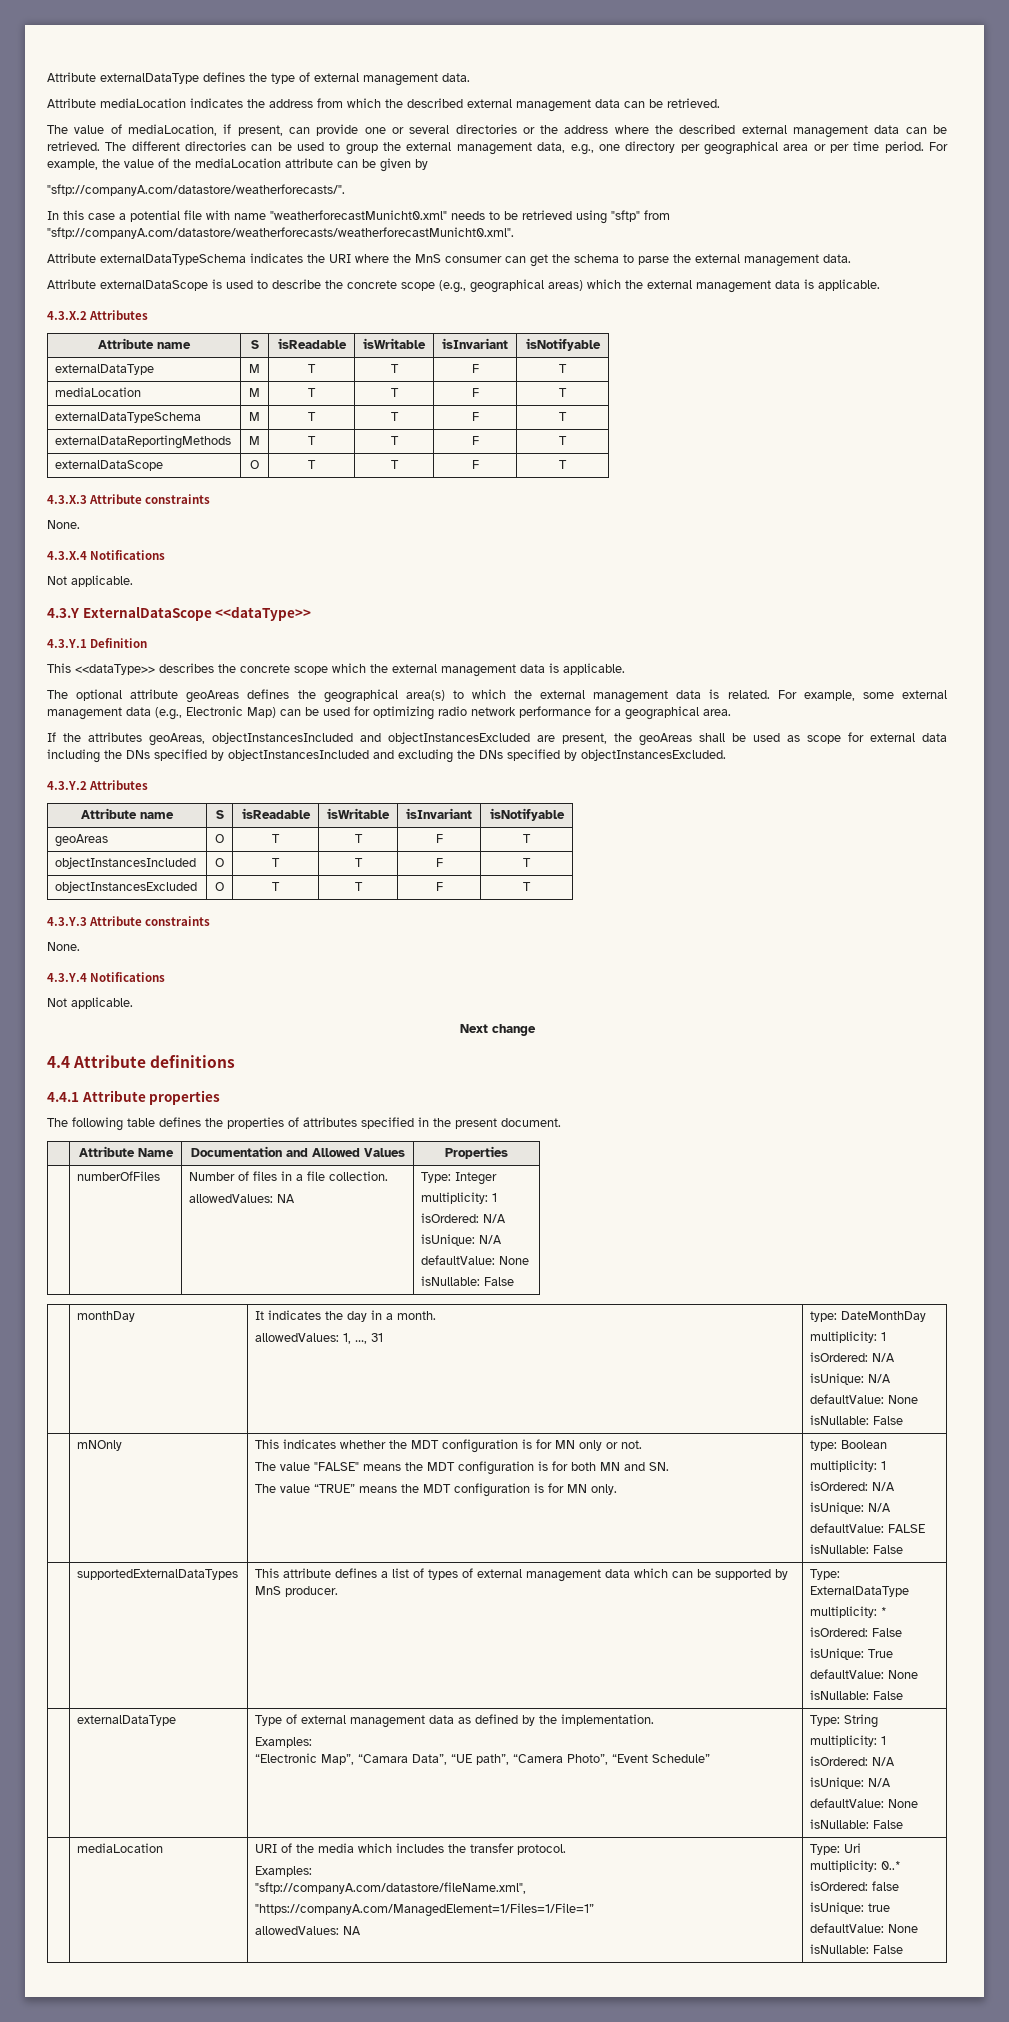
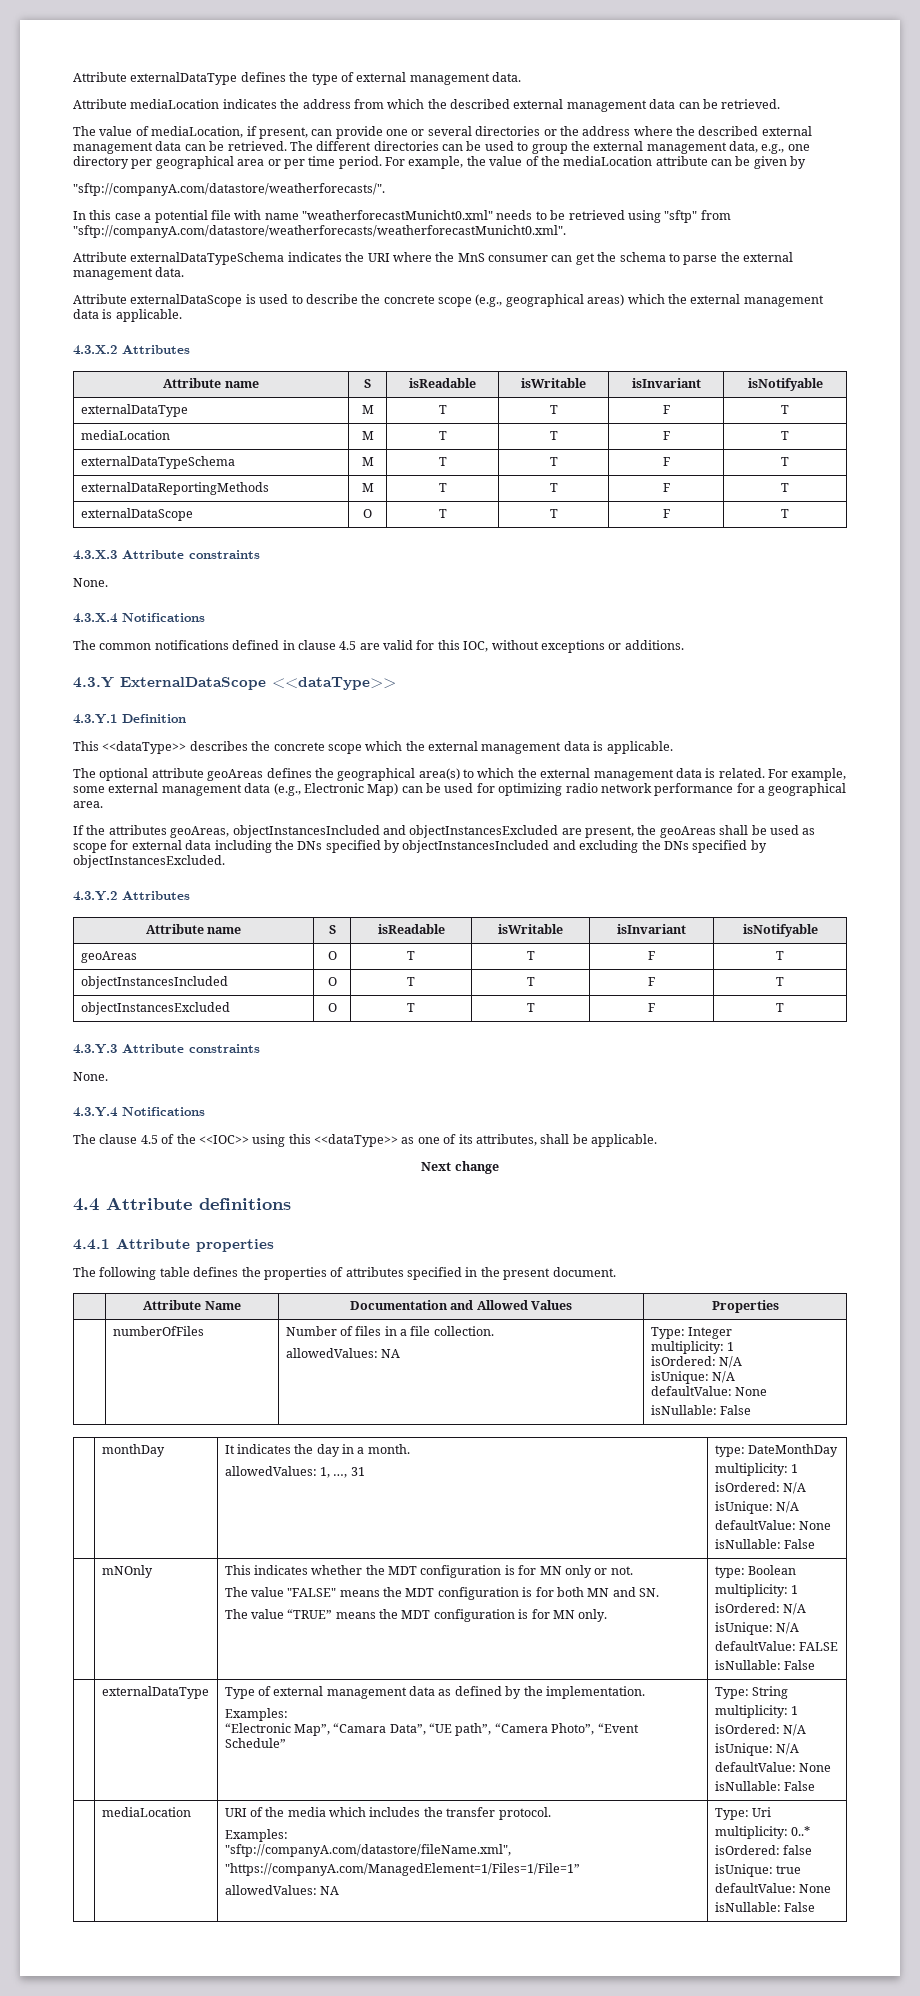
  4.3.X.4 Notifications
- Not applicable.
+ The common notifications defined in clause 4.5 are valid for this IOC, without exceptions or additions.
  4.3.Y.4 Notifications
- Not applicable.
+ The clause 4.5 of the <<IOC>> using this <<dataType>> as one of its attributes, shall be applicable.
- | supportedExternalDataTypes | This attribute defines a list of types of external management data which can be supported by MnS producer. | Type: ExternalDataType
- multiplicity: *
- isOrdered: False
- isUnique: True
- defaultValue: None
- isNullable: False

